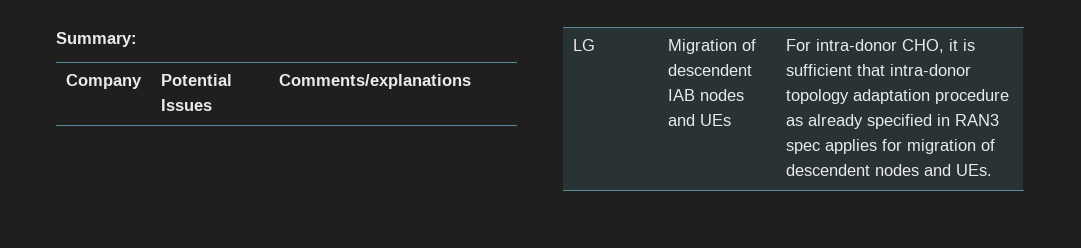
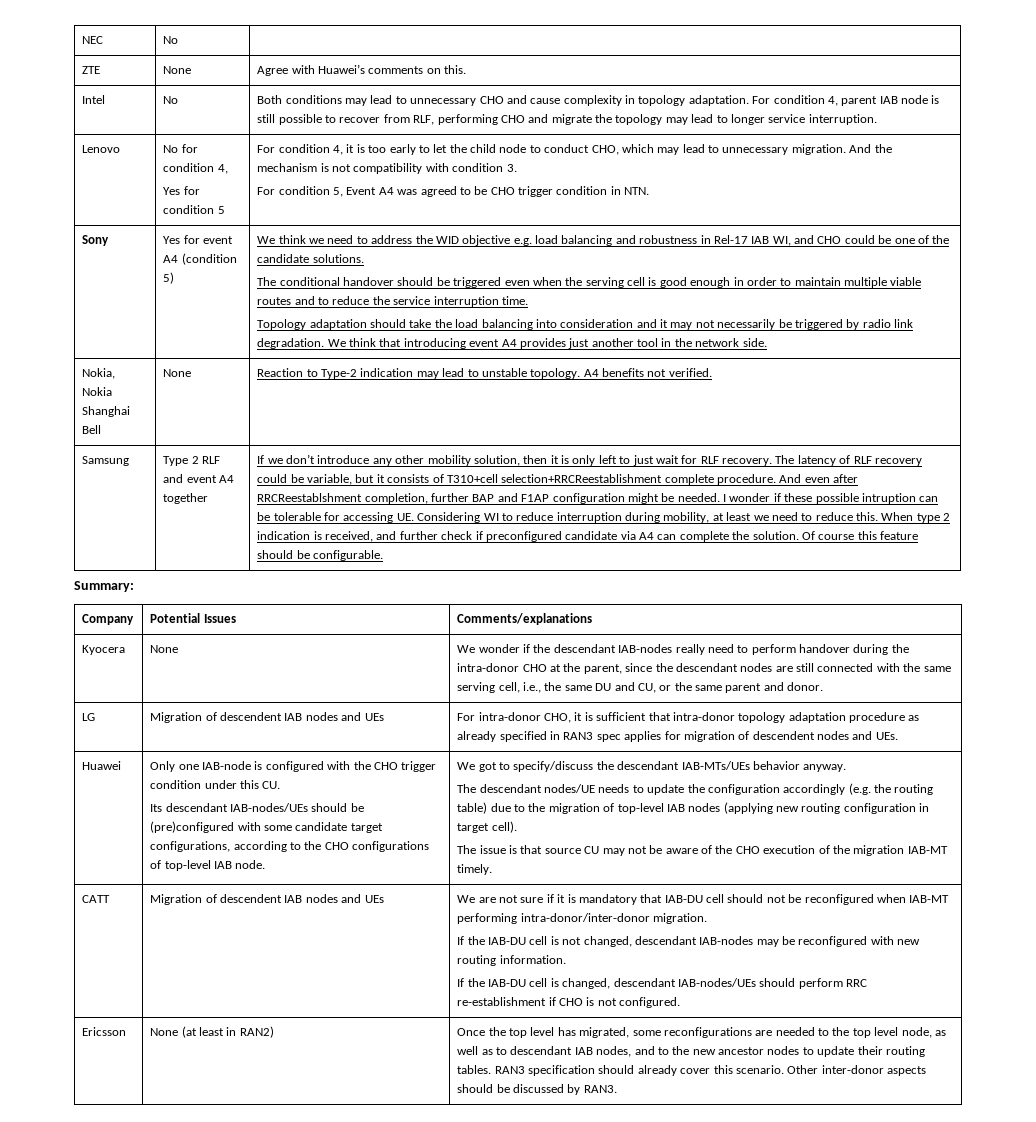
+ NEC | No |
+ ZTE | None | Agree with Huawei’s comments on this.
+ Intel | No | Both conditions may lead to unnecessary CHO and cause complexity in topology adaptation. For condition 4, parent IAB node is still possible to recover from RLF, performing CHO and migrate the topology may lead to longer service interruption.
+ Lenovo | No for condition 4,
+ Yes for condition 5 | For condition 4, it is too early to let the child node to conduct CHO, which may lead to unnecessary migration. And the mechanism is not compatibility with condition 3.
+ For condition 5, Event A4 was agreed to be CHO trigger condition in NTN.
+ Sony | Yes for event A4 (condition 5) | We think we need to address the WID objective e.g. load balancing and robustness in Rel-17 IAB WI, and CHO could be one of the candidate solutions.
+ The conditional handover should be triggered even when the serving cell is good enough in order to maintain multiple viable routes and to reduce the service interruption time.
+ Topology adaptation should take the load balancing into consideration and it may not necessarily be triggered by radio link degradation. We think that introducing event A4 provides just another tool in the network side.
+ Nokia, Nokia Shanghai Bell | None | Reaction to Type-2 indication may lead to unstable topology. A4 benefits not verified.
+ Samsung | Type 2 RLF and event A4 together | If we don’t introduce any other mobility solution, then it is only left to just wait for RLF recovery. The latency of RLF recovery could be variable, but it consists of T310+cell selection+RRCReestablishment complete procedure. And even after RRCReestablshment completion, further BAP and F1AP configuration might be needed. I wonder if these possible intruption can be tolerable for accessing UE. Considering WI to reduce interruption during mobility, at least we need to reduce this. When type 2 indication is received, and further check if preconfigured candidate via A4 can complete the solution. Of course this feature should be configurable.
+ Kyocera | None | We wonder if the descendant IAB-nodes really need to perform handover during the intra-donor CHO at the parent, since the descendant nodes are still connected with the same serving cell, i.e., the same DU and CU, or the same parent and donor.
+ Huawei | Only one IAB-node is configured with the CHO trigger condition under this CU.
+ Its descendant IAB-nodes/UEs should be (pre)configured with some candidate target configurations, according to the CHO configurations of top-level IAB node. | We got to specify/discuss the descendant IAB-MTs/UEs behavior anyway.
+ The descendant nodes/UE needs to update the configuration accordingly (e.g. the routing table) due to the migration of top-level IAB nodes (applying new routing configuration in target cell).
+ The issue is that source CU may not be aware of the CHO execution of the migration IAB-MT timely.
+ CATT | Migration of descendent IAB nodes and UEs | We are not sure if it is mandatory that IAB-DU cell should not be reconfigured when IAB-MT performing intra-donor/inter-donor migration.
+ If the IAB-DU cell is not changed, descendant IAB-nodes may be reconfigured with new routing information.
+ If the IAB-DU cell is changed, descendant IAB-nodes/UEs should perform RRC re-establishment if CHO is not configured.
+ Ericsson | None (at least in RAN2) | Once the top level has migrated, some reconfigurations are needed to the top level node, as well as to descendant IAB nodes, and to the new ancestor nodes to update their routing tables. RAN3 specification should already cover this scenario. Other inter-donor aspects should be discussed by RAN3.

